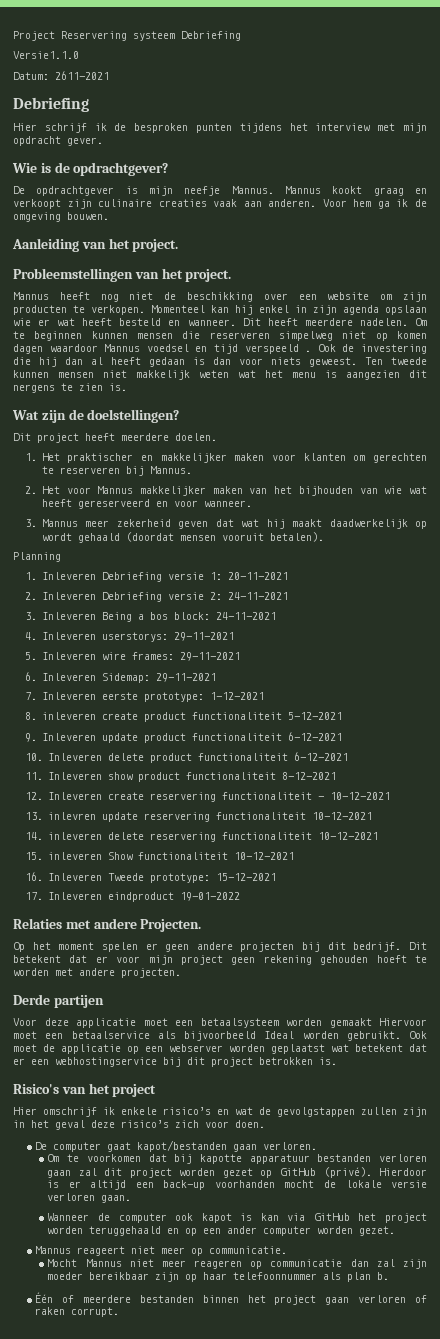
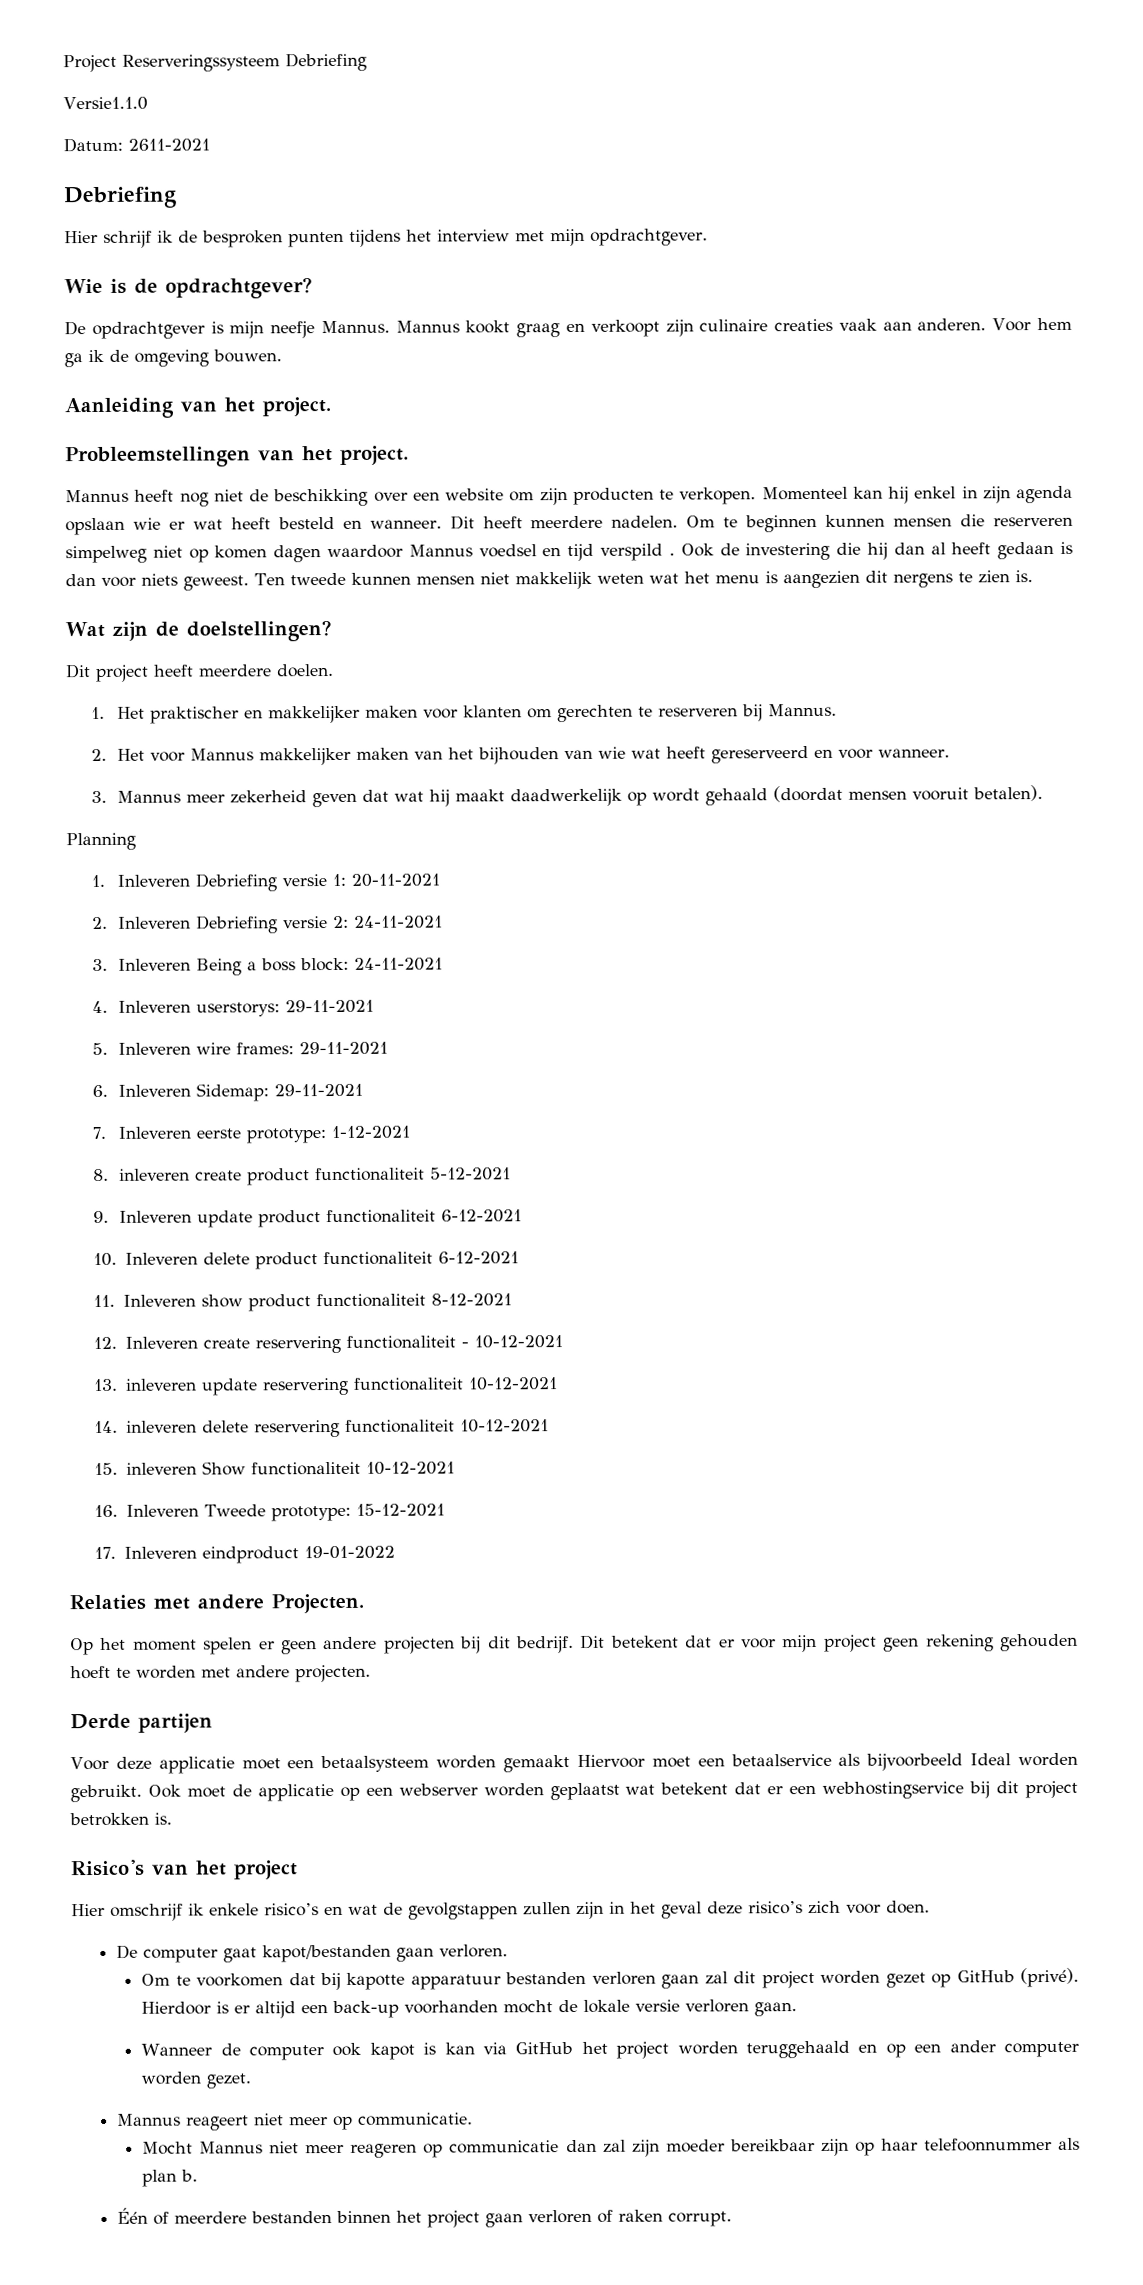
- Project Reservering systeem Debriefing
+ Project Reserveringssysteem Debriefing
- Hier schrijf ik de besproken punten tijdens het interview met mijn opdracht gever.
+ Hier schrijf ik de besproken punten tijdens het interview met mijn opdrachtgever.
- Om te beginnen kunnen mensen die reserveren simpelweg niet op komen dagen waardoor Mannus voedsel en tijd verspeeld .
+ Om te beginnen kunnen mensen die reserveren simpelweg niet op komen dagen waardoor Mannus voedsel en tijd verspild .
- 3. Inleveren Being a bos block: 24-11-2021
+ 3. Inleveren Being a boss block: 24-11-2021
- 13. inlevren update reservering functionaliteit 10-12-2021
+ 13. inleveren update reservering functionaliteit 10-12-2021

